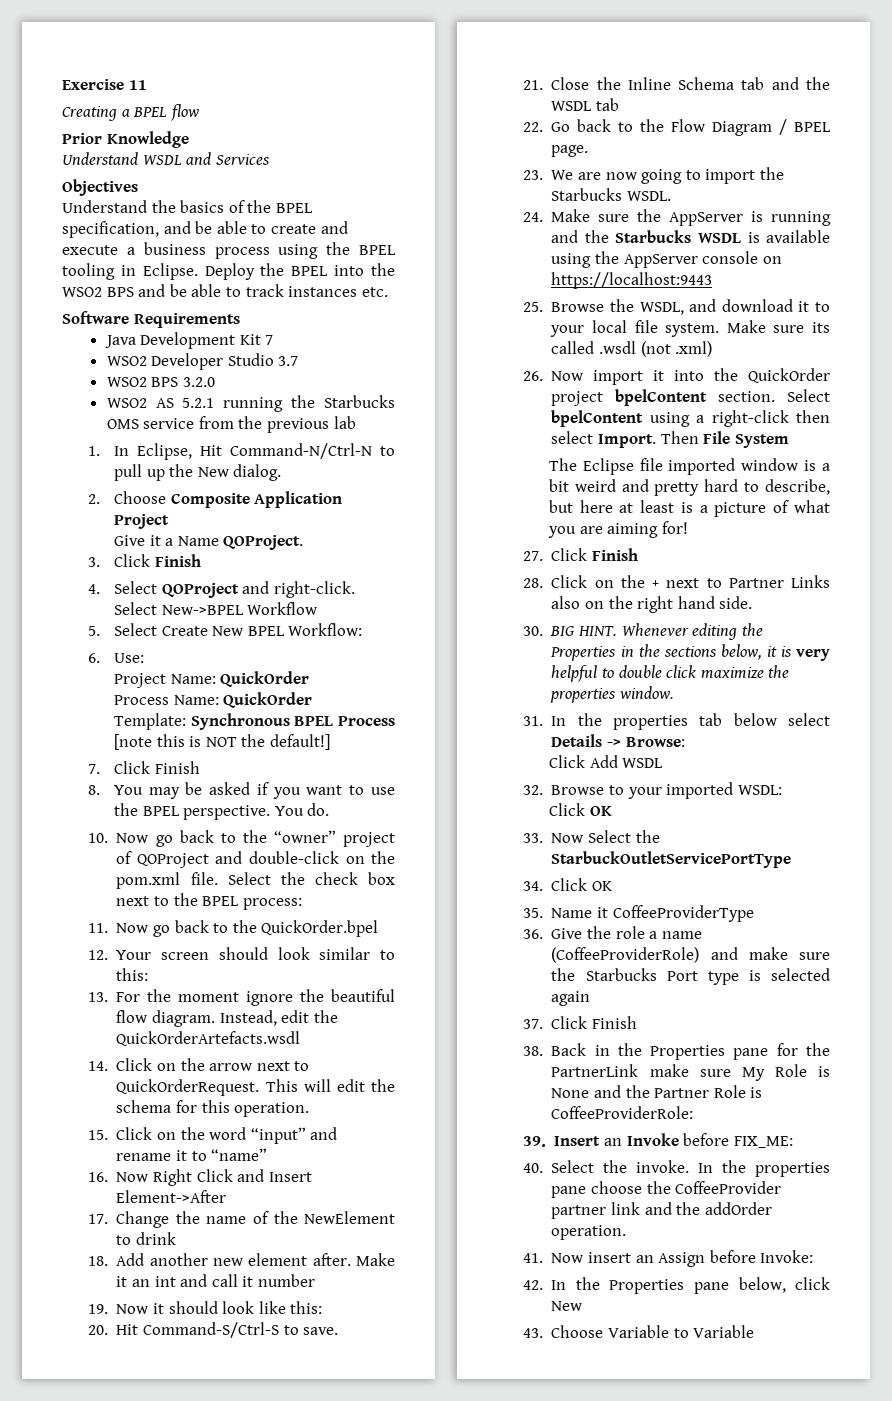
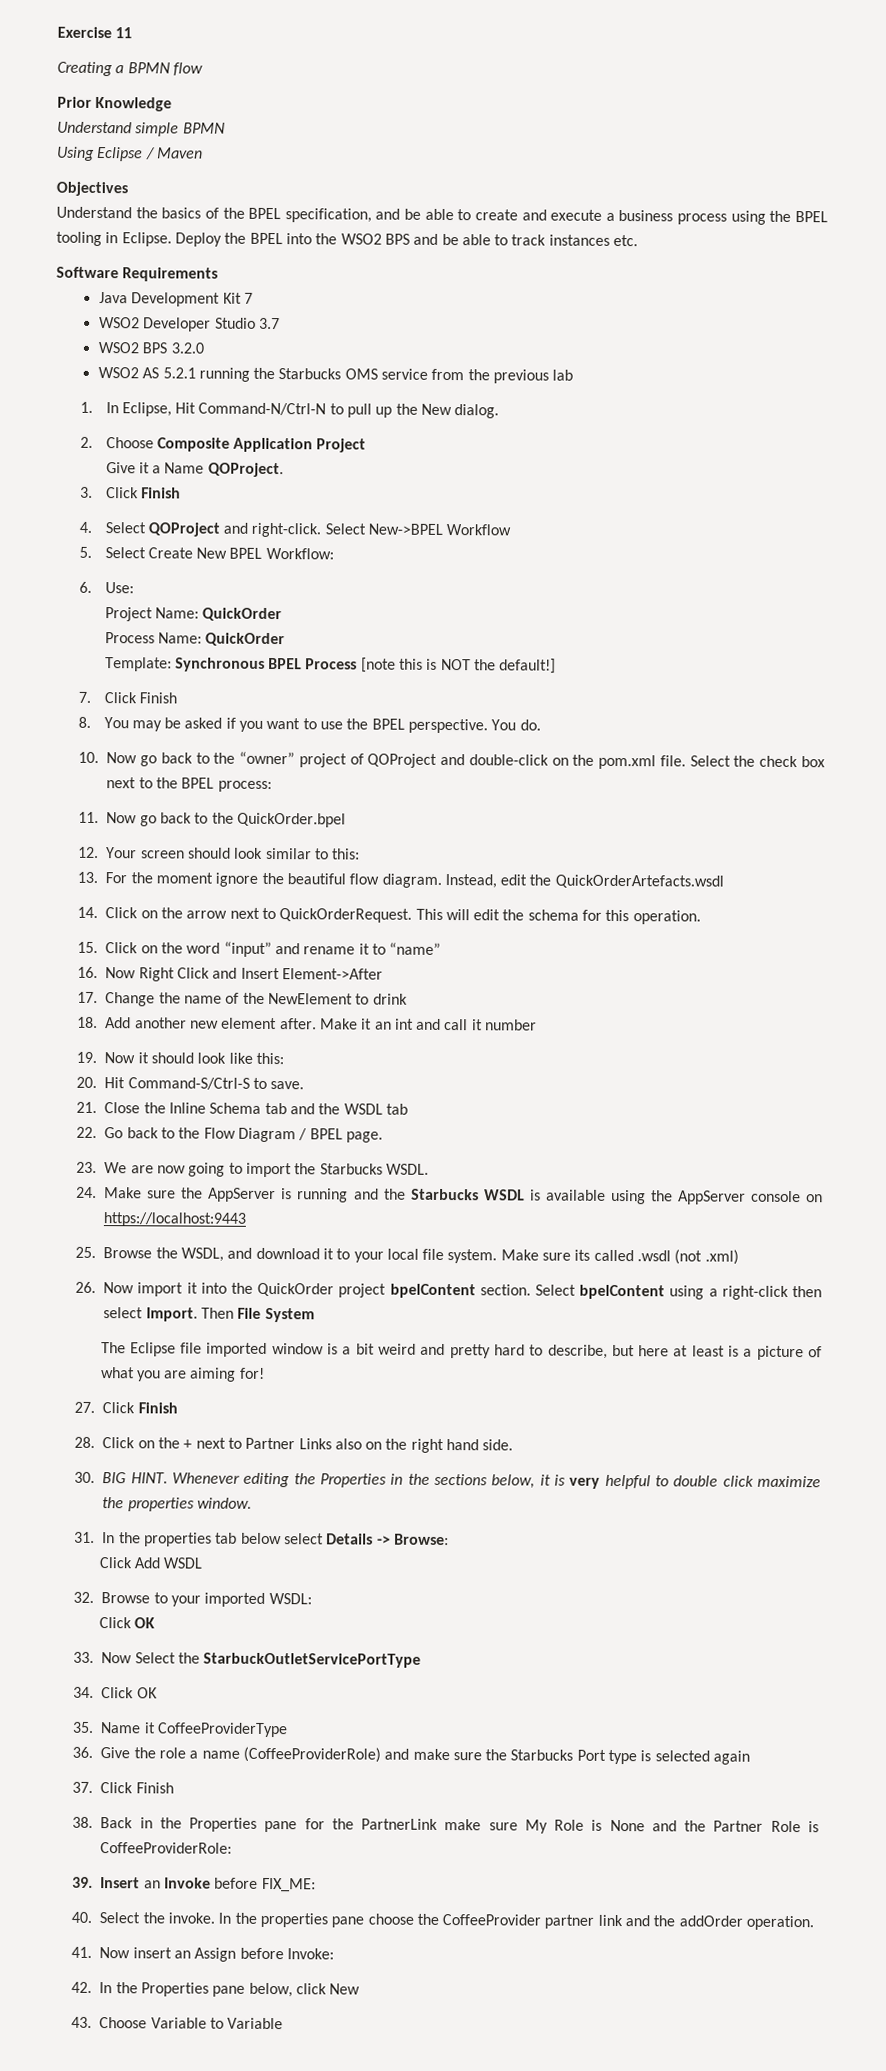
- Creating a BPEL flow
+ Creating a BPMN flow
- Understand WSDL and Services
+ Understand simple BPMN
+ Using Eclipse / Maven

